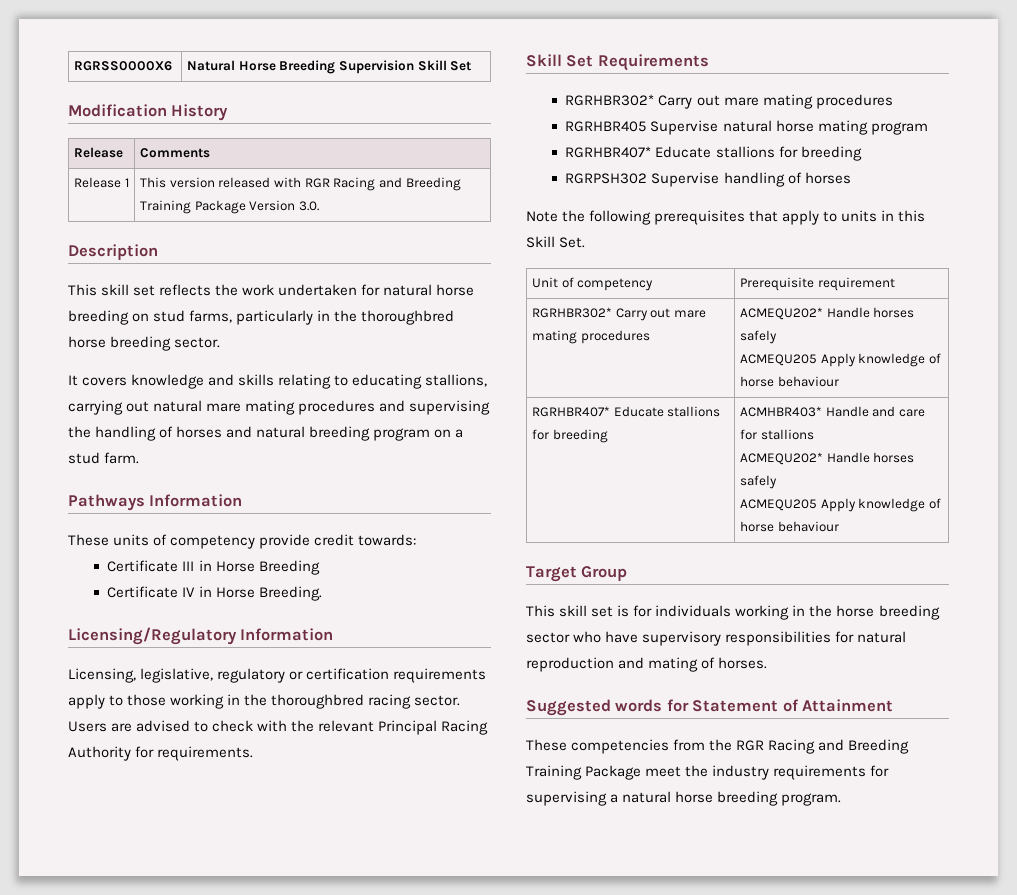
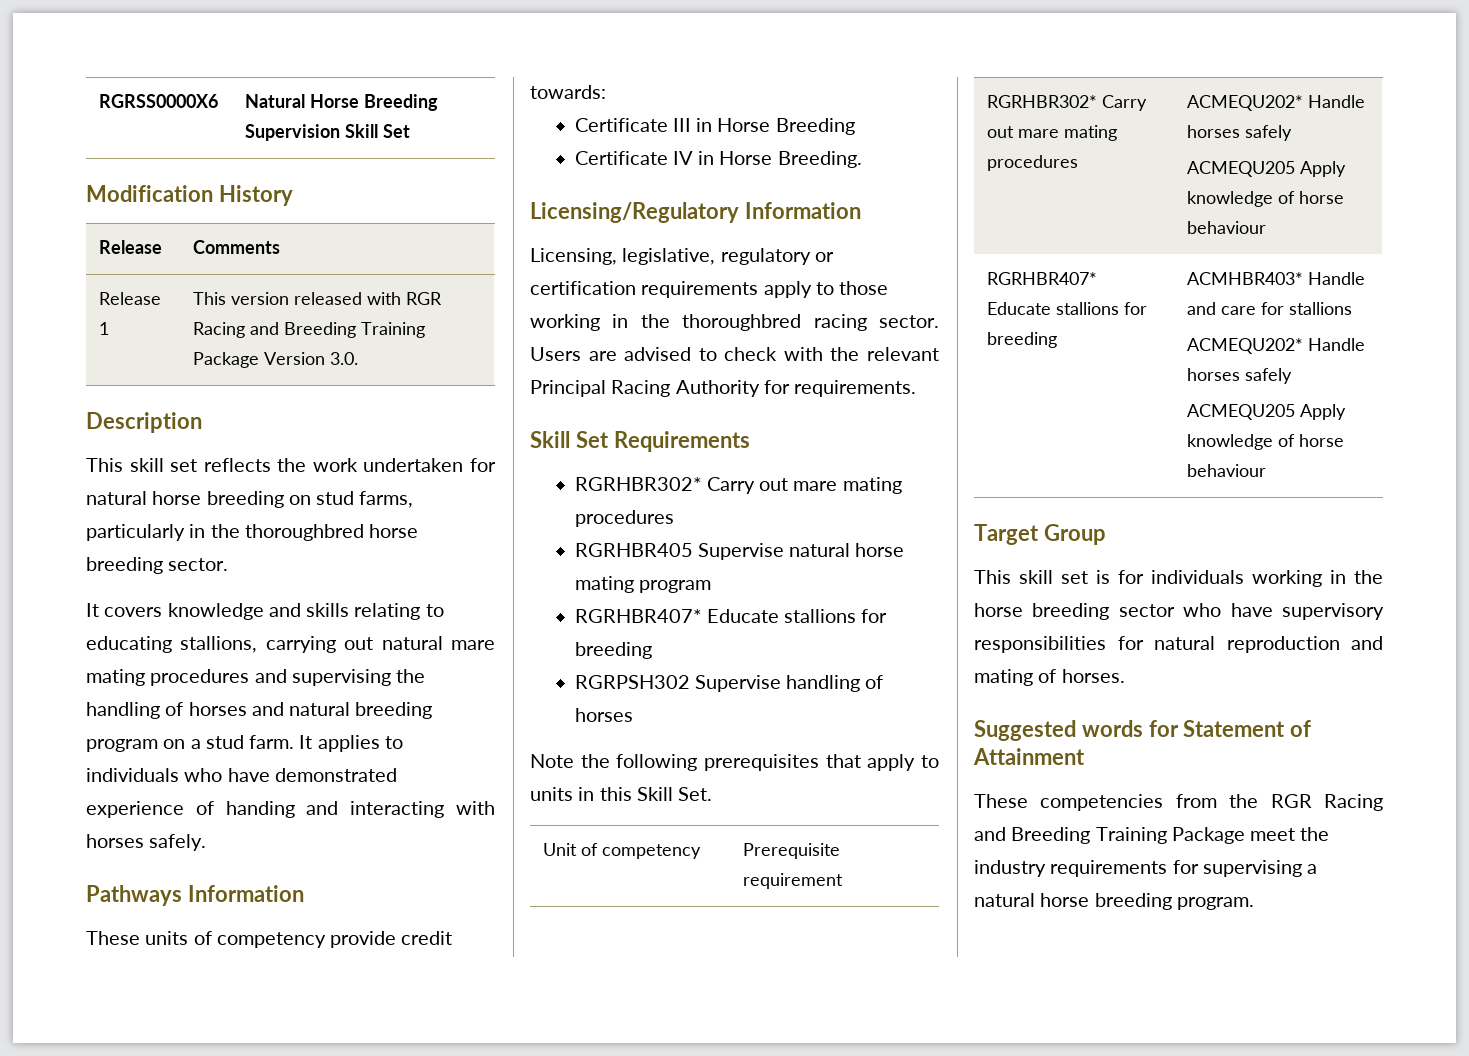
+ It applies to individuals who have demonstrated experience of handing and interacting with horses safely.

